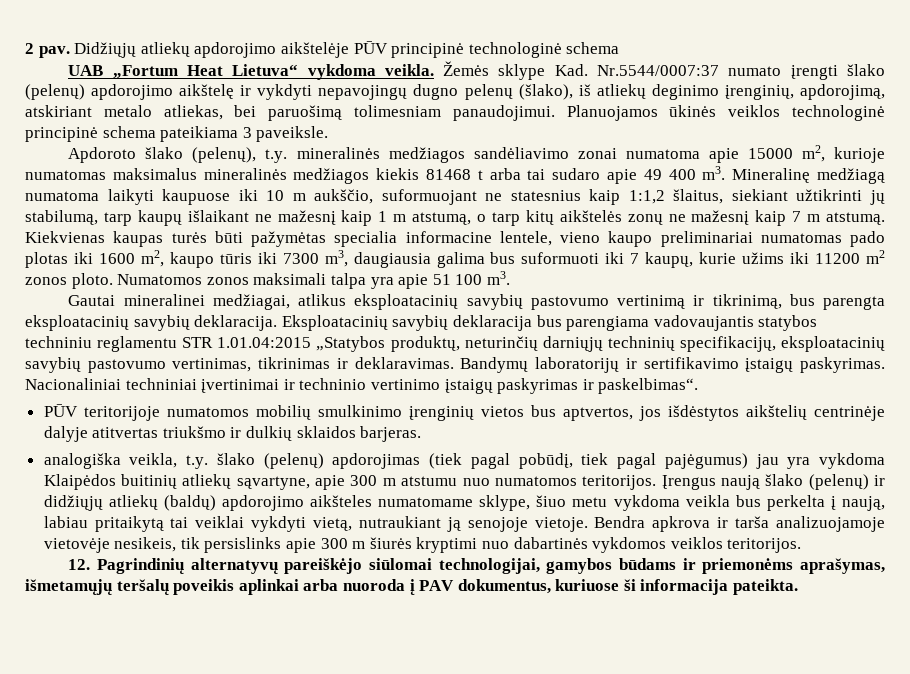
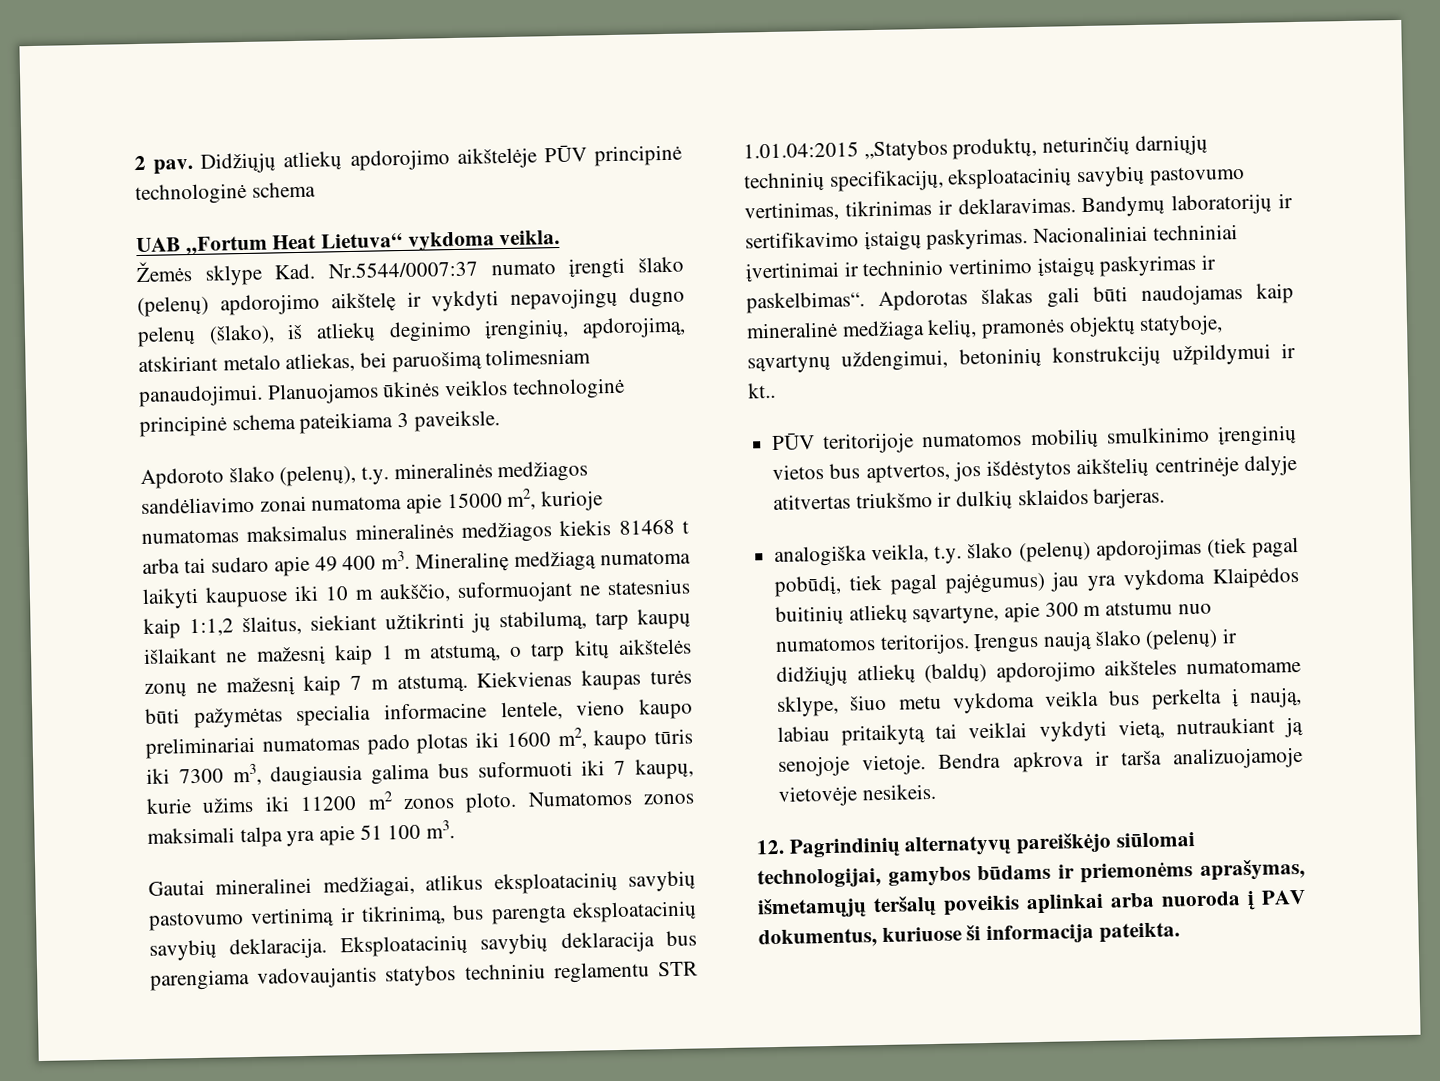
- UAB „Fortum Heat Lietuva“ vykdoma veikla. Žemės sklype Kad. Nr.5544/0007:37 numato įrengti šlako (pelenų) apdorojimo aikštelę ir vykdyti nepavojingų dugno pelenų (šlako), iš atliekų deginimo įrenginių, apdorojimą, atskiriant metalo atliekas, bei paruošimą tolimesniam panaudojimui.
+ UAB „Fortum Heat Lietuva“ vykdoma veikla.
+ Žemės sklype Kad. Nr.5544/0007:37 numato įrengti šlako (pelenų) apdorojimo aikštelę ir vykdyti nepavojingų dugno pelenų (šlako), iš atliekų deginimo įrenginių, apdorojimą, atskiriant metalo atliekas, bei paruošimą tolimesniam panaudojimui.
+ Apdorotas šlakas gali būti naudojamas kaip mineralinė medžiaga kelių, pramonės objektų statyboje, sąvartynų uždengimui, betoninių konstrukcijų užpildymui ir kt..
- Bendra apkrova ir tarša analizuojamoje vietovėje nesikeis, tik persislinks apie 300 m šiurės kryptimi nuo dabartinės vykdomos veiklos teritorijos.
+ Bendra apkrova ir tarša analizuojamoje vietovėje nesikeis.

